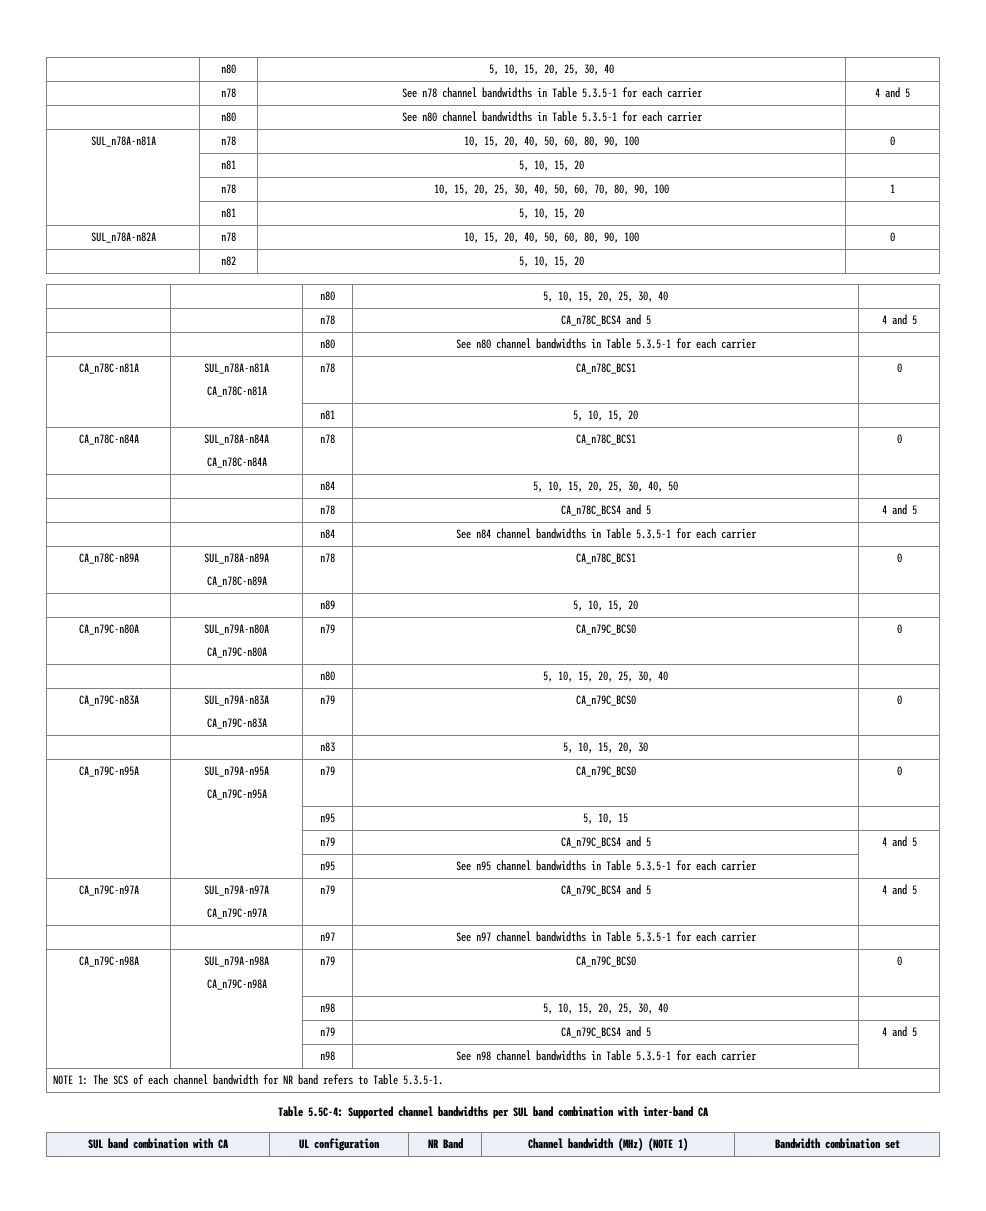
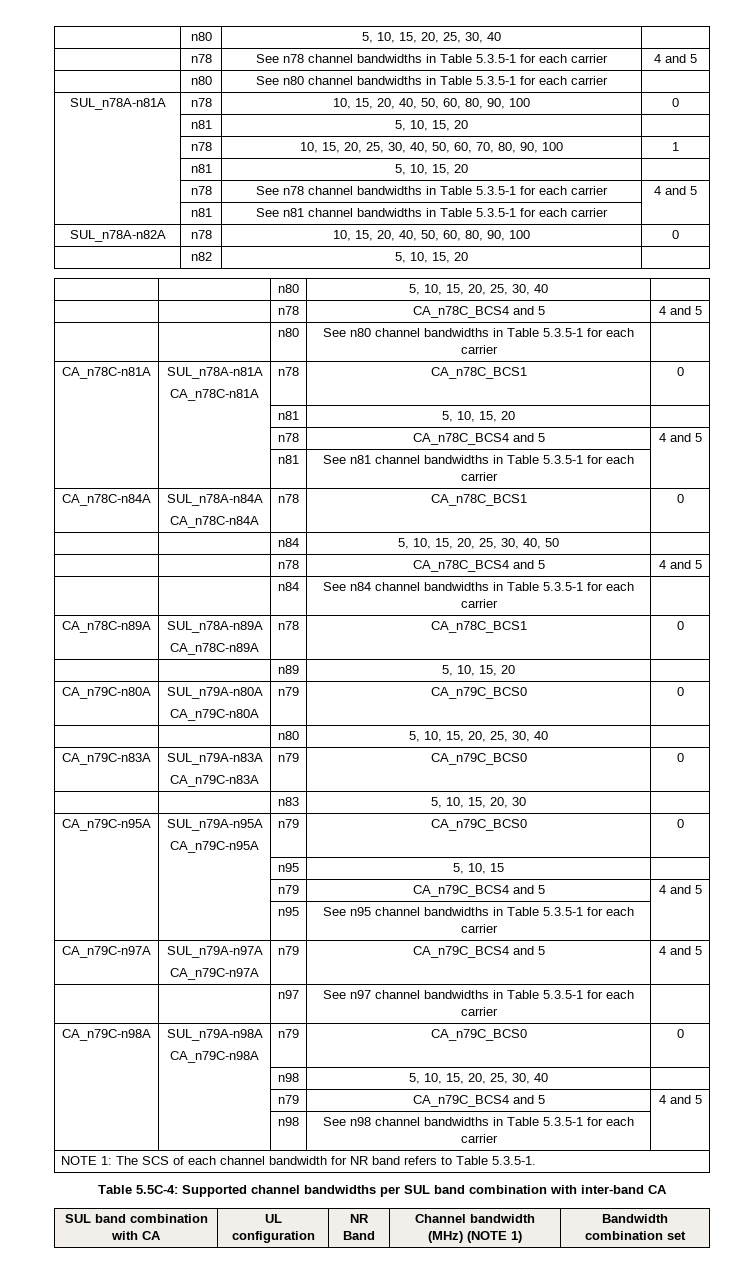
  | n78 | 10, 15, 20, 25, 30, 40, 50, 60, 70, 80, 90, 100 | 1
  | n81 | 5, 10, 15, 20 |
+ | n78 | See n78 channel bandwidths in Table 5.3.5-1 for each carrier | 4 and 5
+ | n81 | See n81 channel bandwidths in Table 5.3.5-1 for each carrier |
  | | n81 | 5, 10, 15, 20 |
+ | | n78 | CA_n78C_BCS4 and 5 | 4 and 5
+ | | n81 | See n81 channel bandwidths in Table 5.3.5-1 for each carrier |

